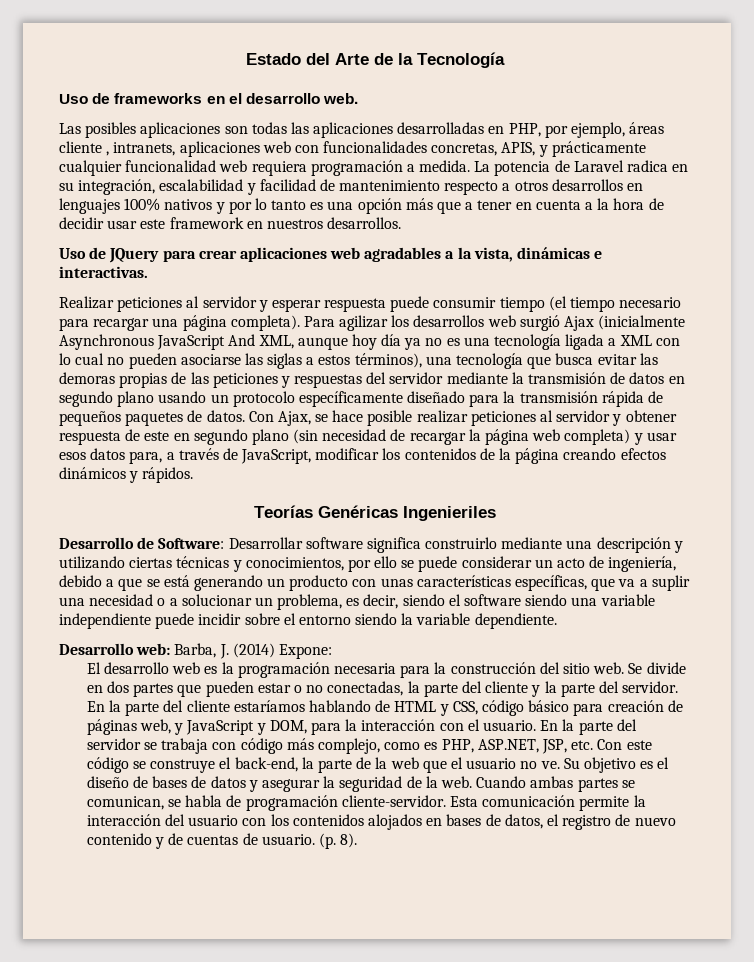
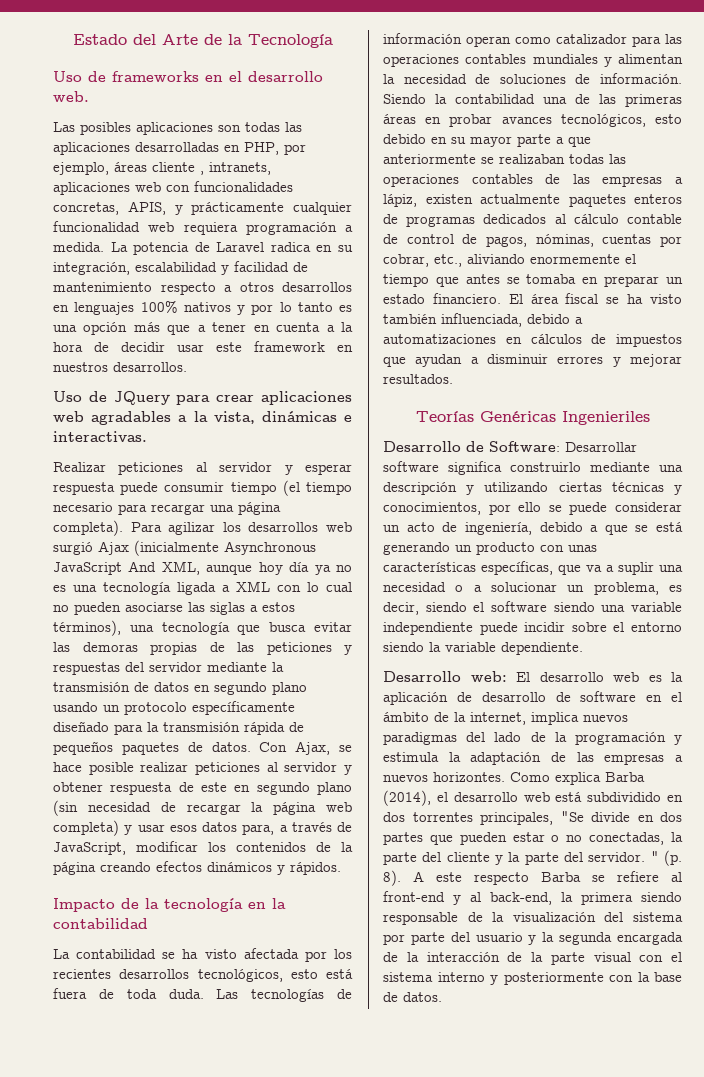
+ Impacto de la tecnología en la contabilidad
+ La contabilidad se ha visto afectada por los recientes desarrollos tecnológicos, esto está fuera de toda duda. Las tecnologías de información operan como catalizador para las operaciones contables mundiales y alimentan la necesidad de soluciones de información. Siendo la contabilidad una de las primeras áreas en probar avances tecnológicos, esto debido en su mayor parte a que anteriormente se realizaban todas las operaciones contables de las empresas a lápiz, existen actualmente paquetes enteros de programas dedicados al cálculo contable de control de pagos, nóminas, cuentas por cobrar, etc., aliviando enormemente el tiempo que antes se tomaba en preparar un estado financiero. El área fiscal se ha visto también influenciada, debido a automatizaciones en cálculos de impuestos que ayudan a disminuir errores y mejorar resultados.
- Desarrollo web: Barba, J. (2014) Expone:
- El desarrollo web es la programación necesaria para la construcción del sitio web. Se divide en dos partes que pueden estar o no conectadas, la parte del cliente y la parte del servidor.
+ Desarrollo web: El desarrollo web es la aplicación de desarrollo de software en el ámbito de la internet, implica nuevos paradigmas del lado de la programación y estimula la adaptación de las empresas a nuevos horizontes. Como explica Barba (2014), el desarrollo web está subdividido en dos torrentes principales, "Se divide en dos partes que pueden estar o no conectadas, la parte del cliente y la parte del servidor.
- En la parte del cliente estaríamos hablando de HTML y CSS, código básico para creación de páginas web, y JavaScript y DOM, para la interacción con el usuario. En la parte del servidor se trabaja con código más complejo, como es PHP, ASP.NET, JSP, etc. Con este código se construye el back-end, la parte de la web que el usuario no ve. Su objetivo es el diseño de bases de datos y asegurar la seguridad de la web. Cuando ambas partes se comunican, se habla de programación cliente-servidor. Esta comunicación permite la interacción del usuario con los contenidos alojados en bases de datos, el registro de nuevo contenido y de cuentas de usuario. (p. 8).
+ " (p. 8). A este respecto Barba se refiere al front-end y al back-end, la primera siendo responsable de la visualización del sistema por parte del usuario y la segunda encargada de la interacción de la parte visual con el sistema interno y posteriormente con la base de datos.

